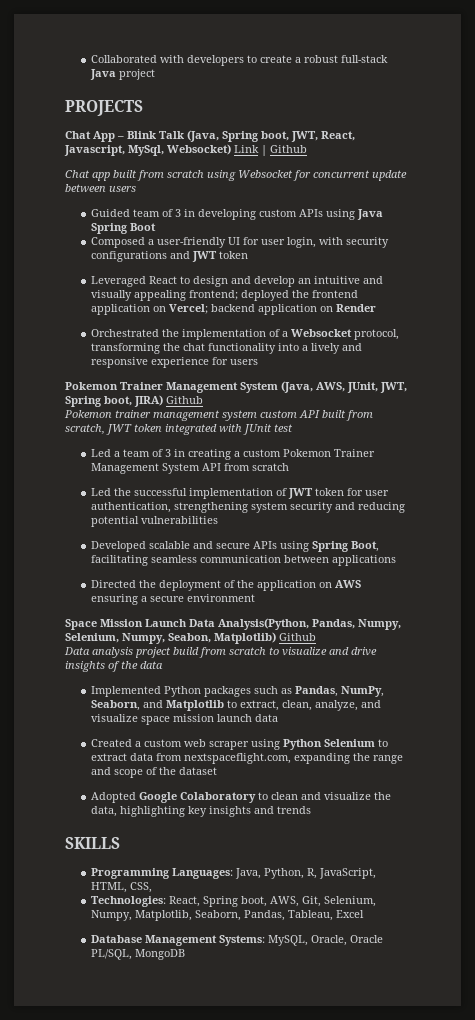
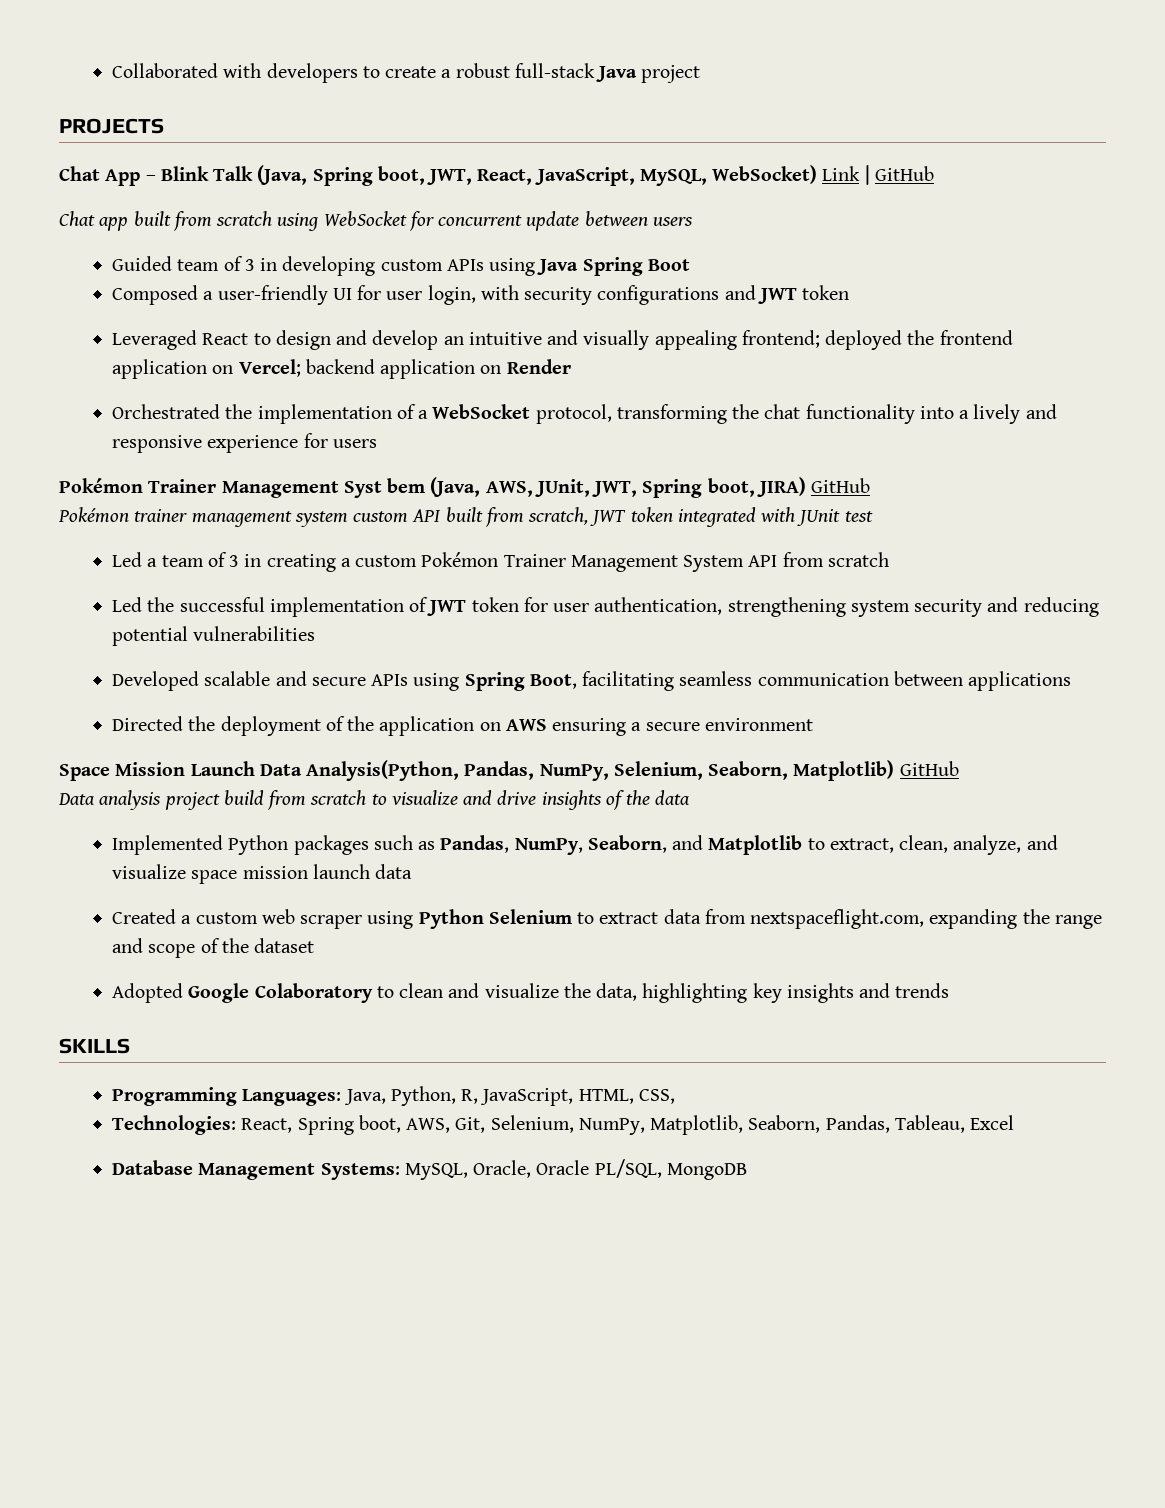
- Chat App – Blink Talk (Java, Spring boot, JWT, React, Javascript, MySql, Websocket) Link | Github
+ Chat App – Blink Talk (Java, Spring boot, JWT, React, JavaScript, MySQL, WebSocket) Link | GitHub
- Chat app built from scratch using Websocket for concurrent update between users
+ Chat app built from scratch using WebSocket for concurrent update between users
- Orchestrated the implementation of a Websocket protocol, transforming the chat functionality into a lively and responsive experience for users
+ Orchestrated the implementation of a WebSocket protocol, transforming the chat functionality into a lively and responsive experience for users
- Pokemon Trainer Management System (Java, AWS, JUnit, JWT, Spring boot, JIRA) Github
- Pokemon trainer management system custom API built from scratch, JWT token integrated with JUnit test
+ Pokémon Trainer Management Syst bem (Java, AWS, JUnit, JWT, Spring boot, JIRA) GitHub
+ Pokémon trainer management system custom API built from scratch, JWT token integrated with JUnit test
- Led a team of 3 in creating a custom Pokemon Trainer Management System API from scratch
+ Led a team of 3 in creating a custom Pokémon Trainer Management System API from scratch
- Space Mission Launch Data Analysis(Python, Pandas, Numpy, Selenium, Numpy, Seabon, Matplotlib) Github
+ Space Mission Launch Data Analysis(Python, Pandas, NumPy, Selenium, Seaborn, Matplotlib) GitHub
- Technologies: React, Spring boot, AWS, Git, Selenium, Numpy, Matplotlib, Seaborn, Pandas, Tableau, Excel
+ Technologies: React, Spring boot, AWS, Git, Selenium, NumPy, Matplotlib, Seaborn, Pandas, Tableau, Excel

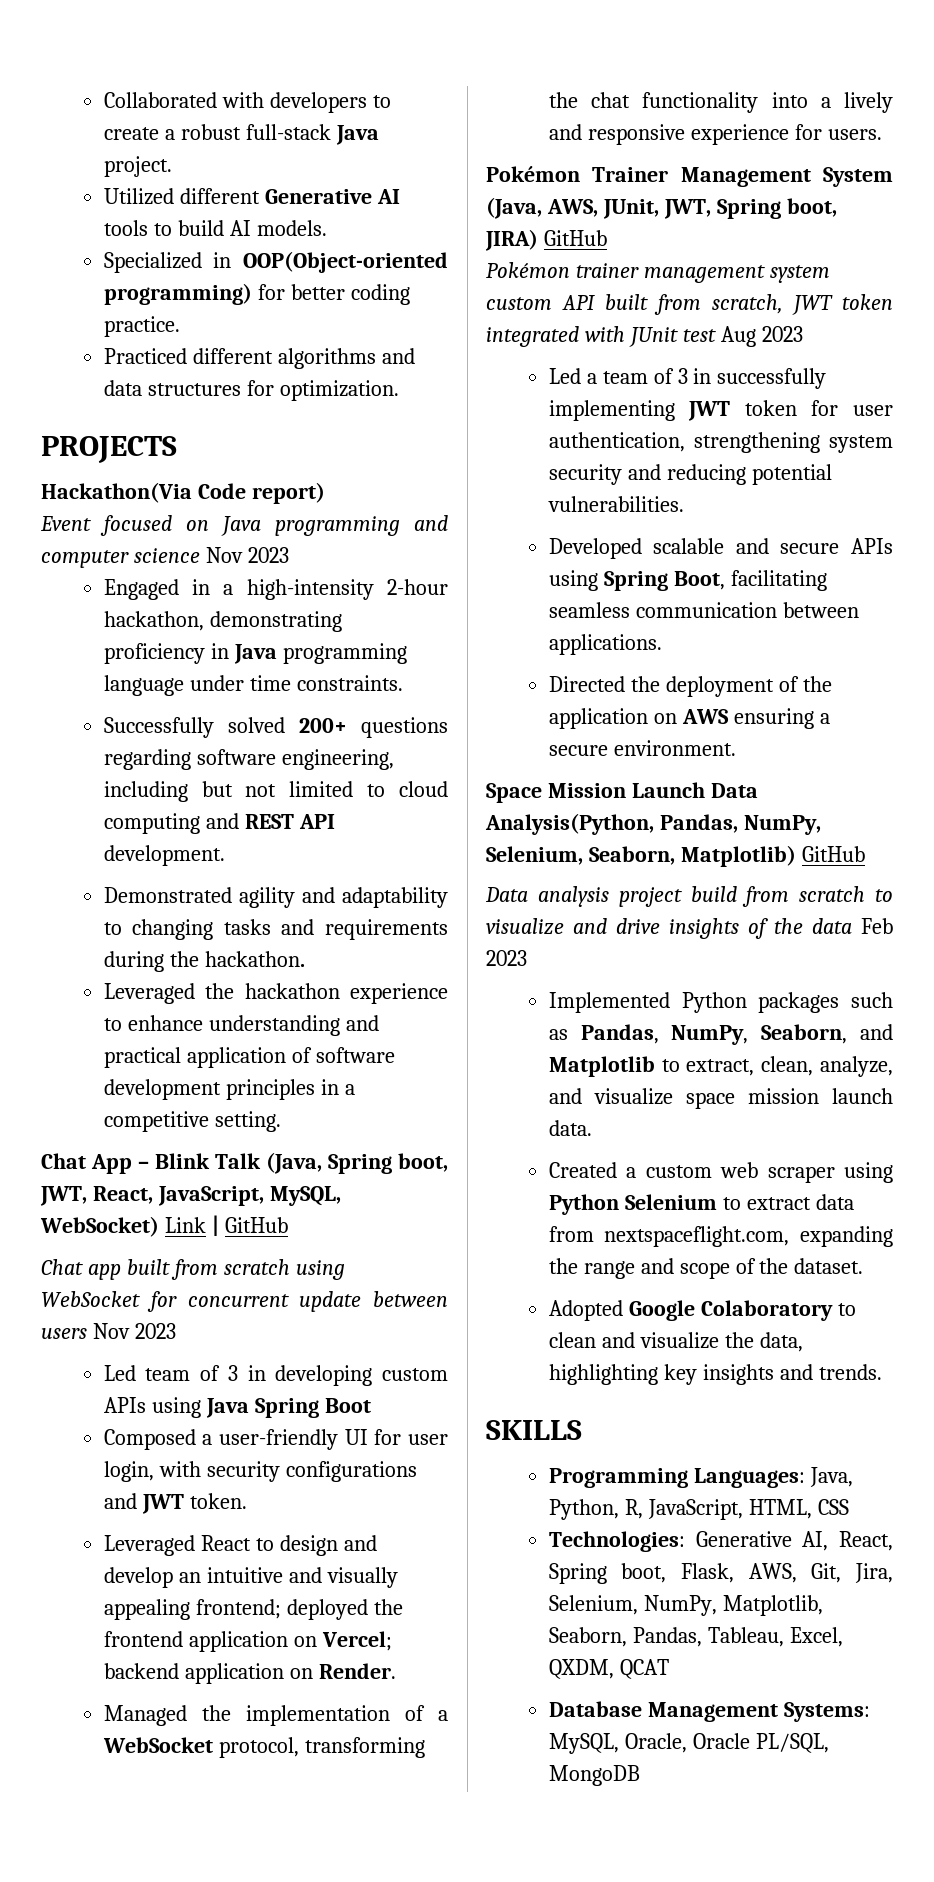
- Collaborated with developers to create a robust full-stack Java project
+ Collaborated with developers to create a robust full-stack Java project.
+ Utilized different Generative AI tools to build AI models.
+ Specialized in OOP(Object-oriented programming) for better coding practice.
+ Practiced different algorithms and data structures for optimization.
  PROJECTS
+ Hackathon(Via Code report)
+ Event focused on Java programming and computer science Nov 2023
+ Engaged in a high-intensity 2-hour hackathon, demonstrating proficiency in Java programming language under time constraints.
+ Successfully solved 200+ questions regarding software engineering, including but not limited to cloud computing and REST API development.
+ Demonstrated agility and adaptability to changing tasks and requirements during the hackathon.
+ Leveraged the hackathon experience to enhance understanding and practical application of software development principles in a competitive setting.
- Chat app built from scratch using WebSocket for concurrent update between users
- Guided team of 3 in developing custom APIs using Java Spring Boot
+ Chat app built from scratch using WebSocket for concurrent update between users Nov 2023
+ Led team of 3 in developing custom APIs using Java Spring Boot
- Composed a user-friendly UI for user login, with security configurations and JWT token
+ Composed a user-friendly UI for user login, with security configurations and JWT token.
- Leveraged React to design and develop an intuitive and visually appealing frontend; deployed the frontend application on Vercel; backend application on Render
- Orchestrated the implementation of a WebSocket protocol, transforming the chat functionality into a lively and responsive experience for users
- Pokémon Trainer Management Syst bem (Java, AWS, JUnit, JWT, Spring boot, JIRA) GitHub
+ Leveraged React to design and develop an intuitive and visually appealing frontend; deployed the frontend application on Vercel; backend application on Render.
+ Managed the implementation of a WebSocket protocol, transforming the chat functionality into a lively and responsive experience for users.
+ Pokémon Trainer Management System (Java, AWS, JUnit, JWT, Spring boot, JIRA) GitHub
- Pokémon trainer management system custom API built from scratch, JWT token integrated with JUnit test
+ Pokémon trainer management system custom API built from scratch, JWT token integrated with JUnit test Aug 2023
- Led a team of 3 in creating a custom Pokémon Trainer Management System API from scratch
- Led the successful implementation of JWT token for user authentication, strengthening system security and reducing potential vulnerabilities
+ Led a team of 3 in successfully implementing JWT token for user authentication, strengthening system security and reducing potential vulnerabilities.
- Developed scalable and secure APIs using Spring Boot, facilitating seamless communication between applications
+ Developed scalable and secure APIs using Spring Boot, facilitating seamless communication between applications.
- Directed the deployment of the application on AWS ensuring a secure environment
+ Directed the deployment of the application on AWS ensuring a secure environment.
- Data analysis project build from scratch to visualize and drive insights of the data
+ Data analysis project build from scratch to visualize and drive insights of the data Feb 2023
- Implemented Python packages such as Pandas, NumPy, Seaborn, and Matplotlib to extract, clean, analyze, and visualize space mission launch data
+ Implemented Python packages such as Pandas, NumPy, Seaborn, and Matplotlib to extract, clean, analyze, and visualize space mission launch data.
- Created a custom web scraper using Python Selenium to extract data from nextspaceflight.com, expanding the range and scope of the dataset
+ Created a custom web scraper using Python Selenium to extract data from nextspaceflight.com, expanding the range and scope of the dataset.
- Adopted Google Colaboratory to clean and visualize the data, highlighting key insights and trends
+ Adopted Google Colaboratory to clean and visualize the data, highlighting key insights and trends.
- Programming Languages: Java, Python, R, JavaScript, HTML, CSS,
+ Programming Languages: Java, Python, R, JavaScript, HTML, CSS
- Technologies: React, Spring boot, AWS, Git, Selenium, NumPy, Matplotlib, Seaborn, Pandas, Tableau, Excel
+ Technologies: Generative AI, React, Spring boot, Flask, AWS, Git, Jira, Selenium, NumPy, Matplotlib, Seaborn, Pandas, Tableau, Excel, QXDM, QCAT

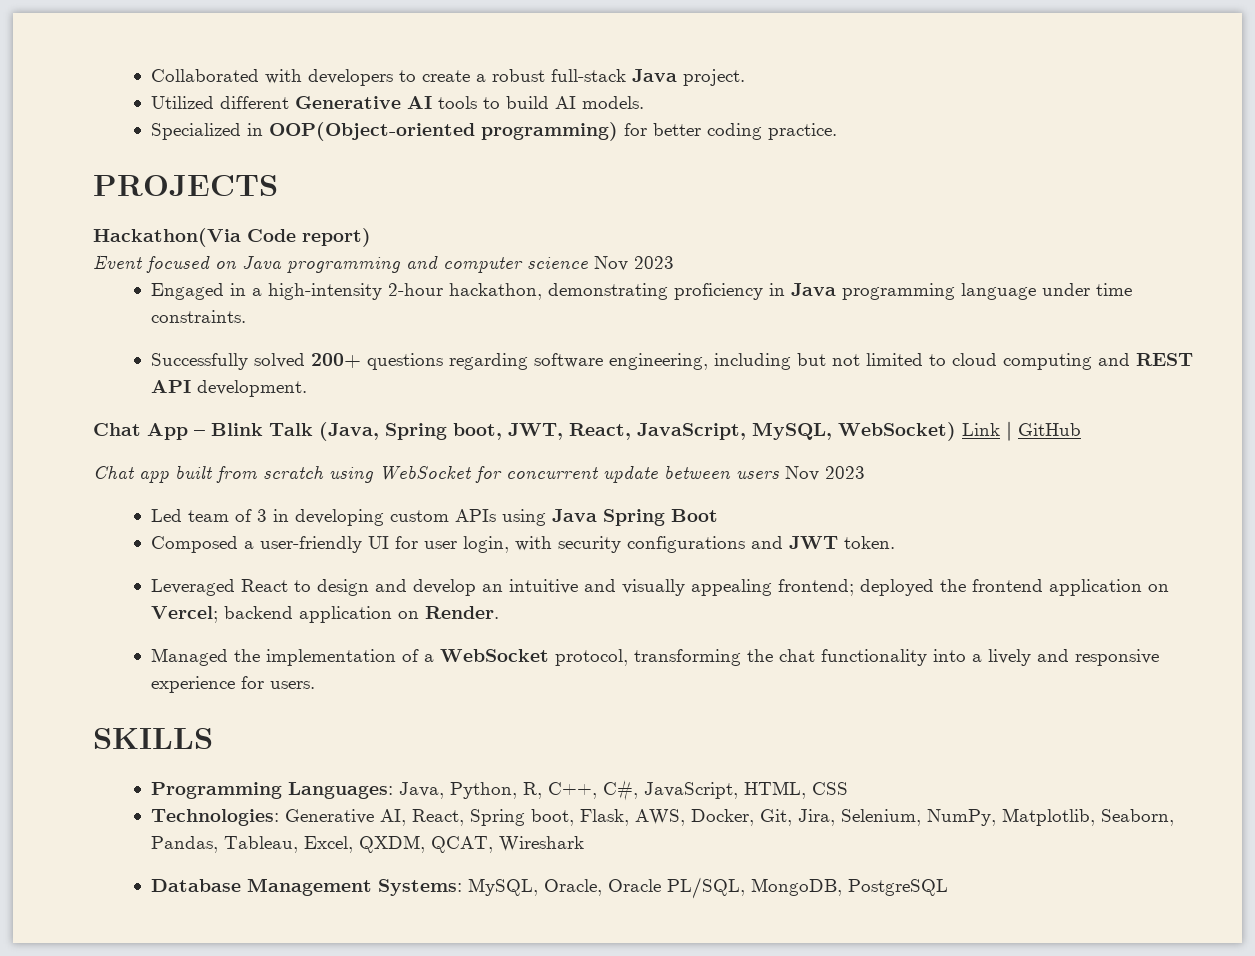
- Practiced different algorithms and data structures for optimization.
- Demonstrated agility and adaptability to changing tasks and requirements during the hackathon.
- Leveraged the hackathon experience to enhance understanding and practical application of software development principles in a competitive setting.
- Pokémon Trainer Management System (Java, AWS, JUnit, JWT, Spring boot, JIRA) GitHub
- Pokémon trainer management system custom API built from scratch, JWT token integrated with JUnit test Aug 2023
- Led a team of 3 in successfully implementing JWT token for user authentication, strengthening system security and reducing potential vulnerabilities.
- Developed scalable and secure APIs using Spring Boot, facilitating seamless communication between applications.
- Directed the deployment of the application on AWS ensuring a secure environment.
- Space Mission Launch Data Analysis(Python, Pandas, NumPy, Selenium, Seaborn, Matplotlib) GitHub
- Data analysis project build from scratch to visualize and drive insights of the data Feb 2023
- Implemented Python packages such as Pandas, NumPy, Seaborn, and Matplotlib to extract, clean, analyze, and visualize space mission launch data.
- Created a custom web scraper using Python Selenium to extract data from nextspaceflight.com, expanding the range and scope of the dataset.
- Adopted Google Colaboratory to clean and visualize the data, highlighting key insights and trends.
- Programming Languages: Java, Python, R, JavaScript, HTML, CSS
+ Programming Languages: Java, Python, R, C++, C#, JavaScript, HTML, CSS
- Technologies: Generative AI, React, Spring boot, Flask, AWS, Git, Jira, Selenium, NumPy, Matplotlib, Seaborn, Pandas, Tableau, Excel, QXDM, QCAT
+ Technologies: Generative AI, React, Spring boot, Flask, AWS, Docker, Git, Jira, Selenium, NumPy, Matplotlib, Seaborn, Pandas, Tableau, Excel, QXDM, QCAT, Wireshark
- Database Management Systems: MySQL, Oracle, Oracle PL/SQL, MongoDB
+ Database Management Systems: MySQL, Oracle, Oracle PL/SQL, MongoDB, PostgreSQL

